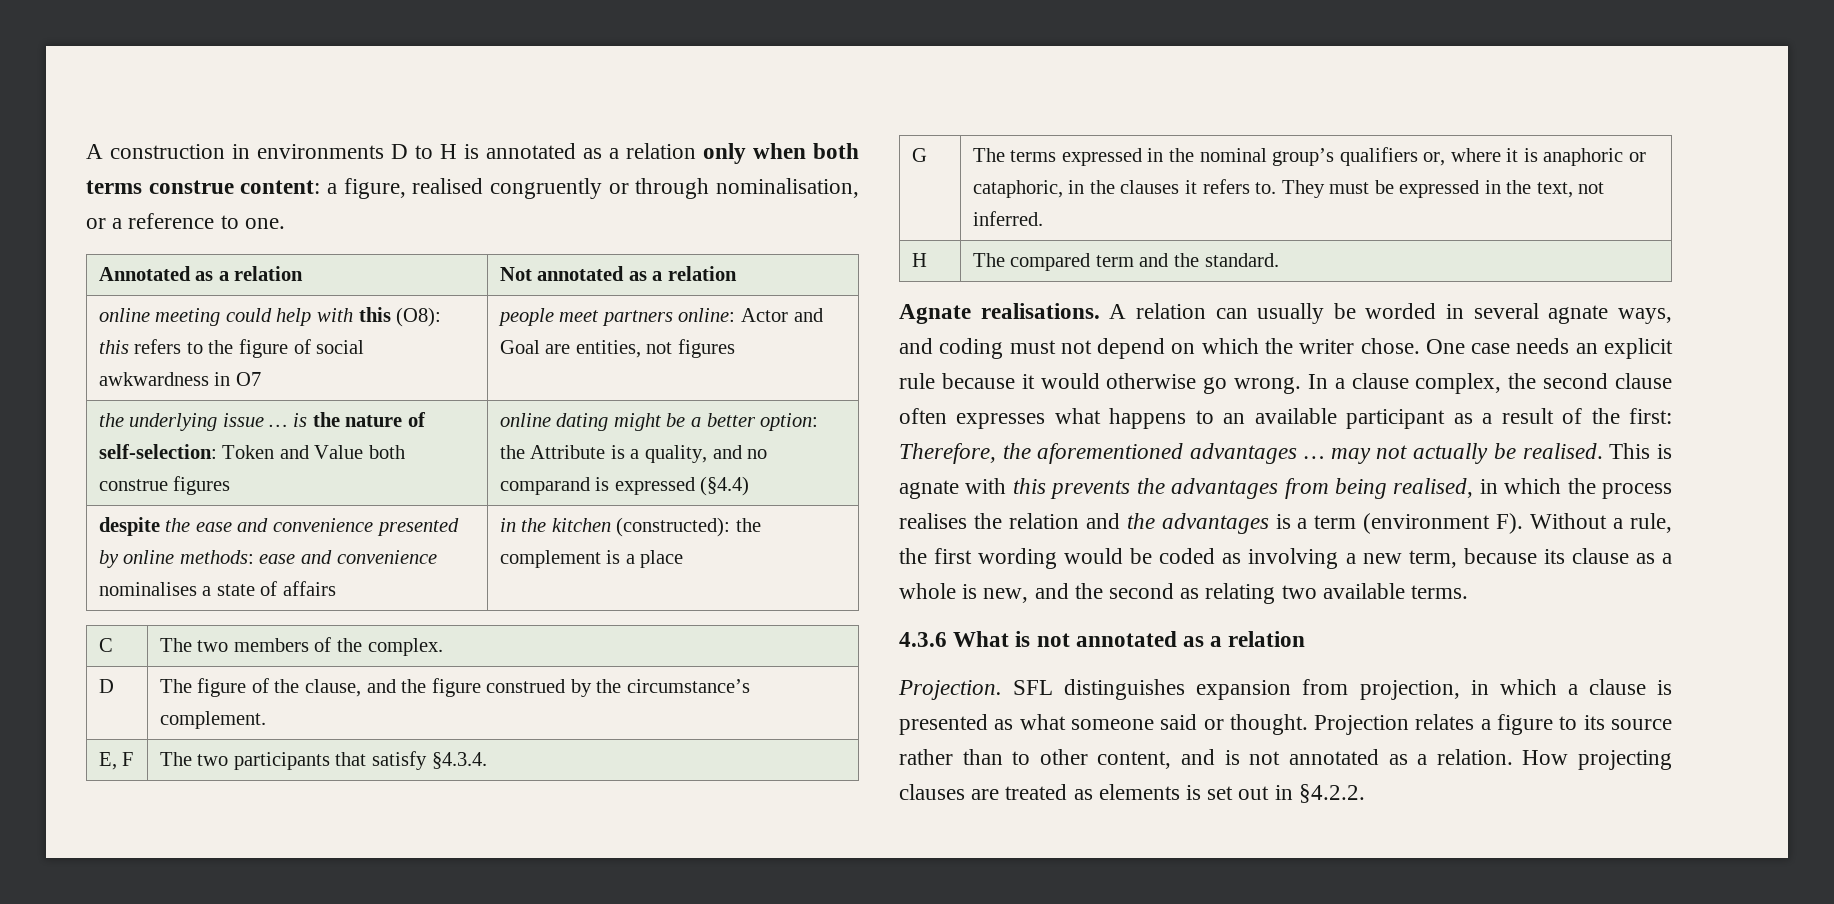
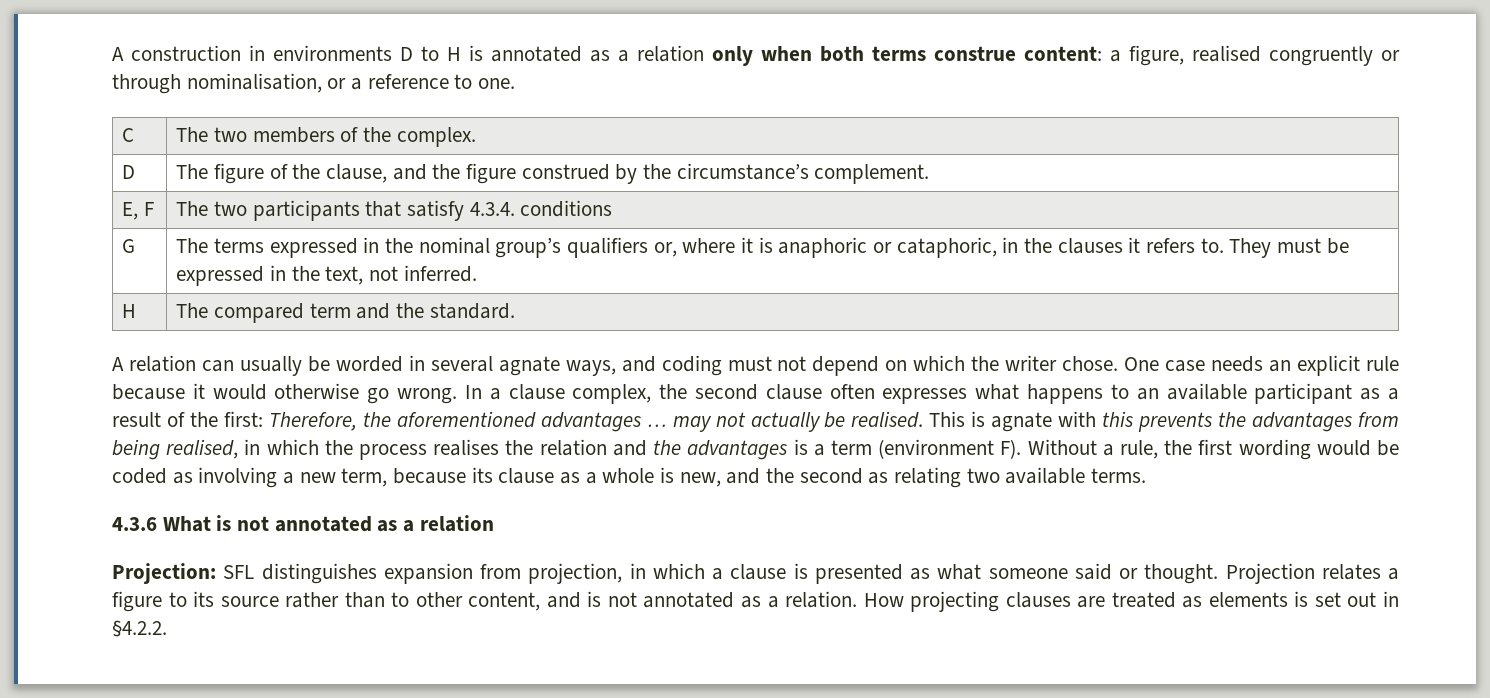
- Annotated as a relation | Not annotated as a relation
- online meeting could help with this (O8): this refers to the figure of social awkwardness in O7 | people meet partners online: Actor and Goal are entities, not figures
- the underlying issue … is the nature of self-selection: Token and Value both construe figures | online dating might be a better option: the Attribute is a quality, and no comparand is expressed (§4.4)
- despite the ease and convenience presented by online methods: ease and convenience nominalises a state of affairs | in the kitchen (constructed): the complement is a place
- E, F | The two participants that satisfy §4.3.4.
+ E, F | The two participants that satisfy 4.3.4. conditions
- Agnate realisations.
- Projection. SFL distinguishes expansion from projection, in which a clause is presented as what someone said or thought.
+ Projection: SFL distinguishes expansion from projection, in which a clause is presented as what someone said or thought.

